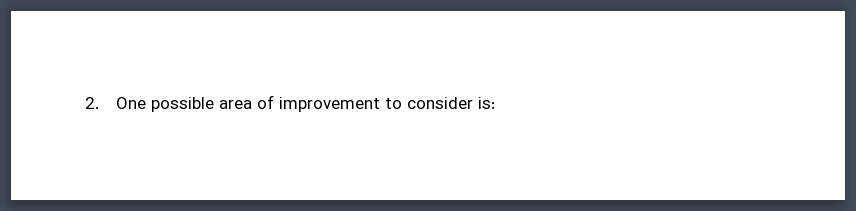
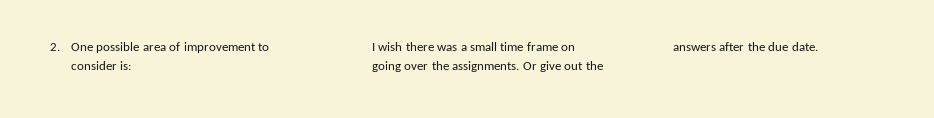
+ I wish there was a small time frame on going over the assignments. Or give out the answers after the due date.

